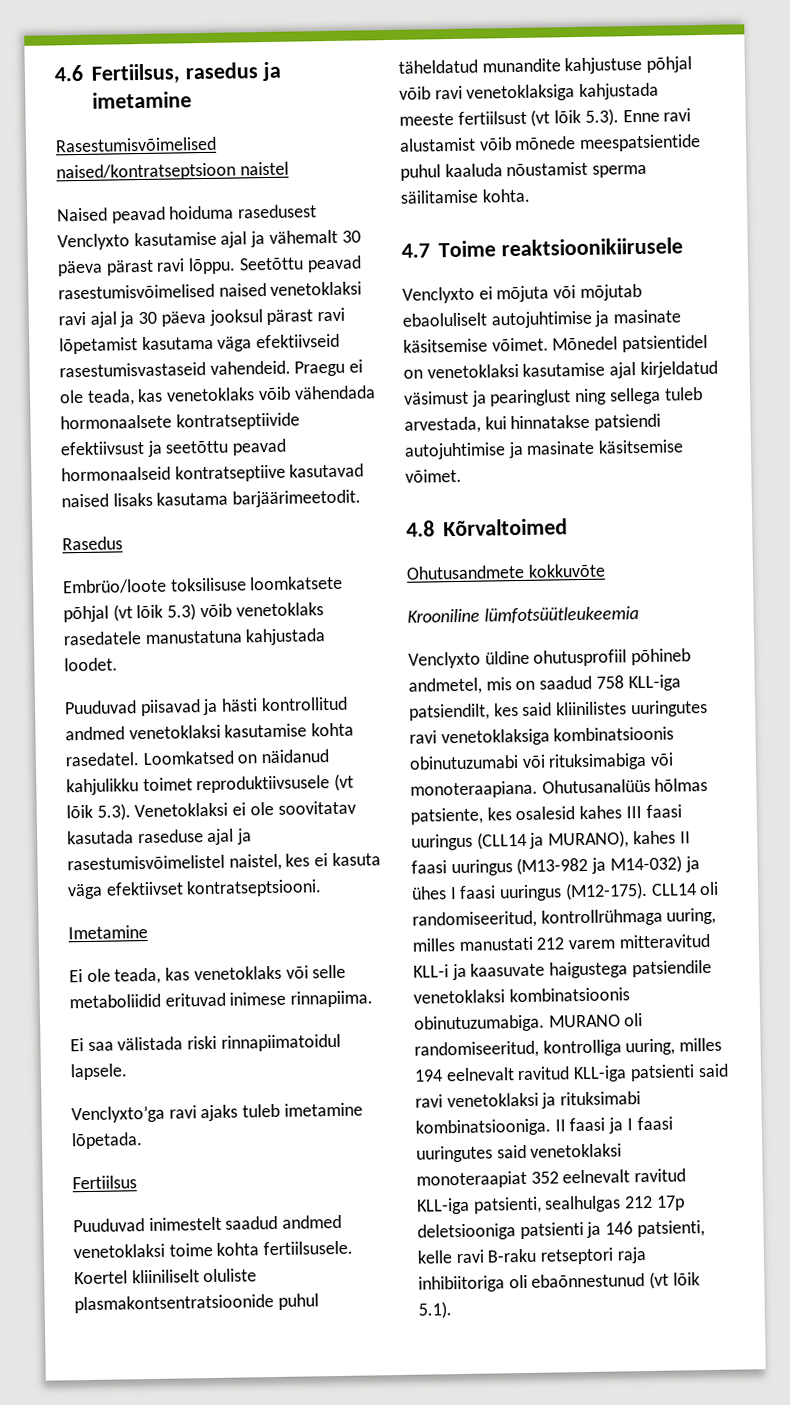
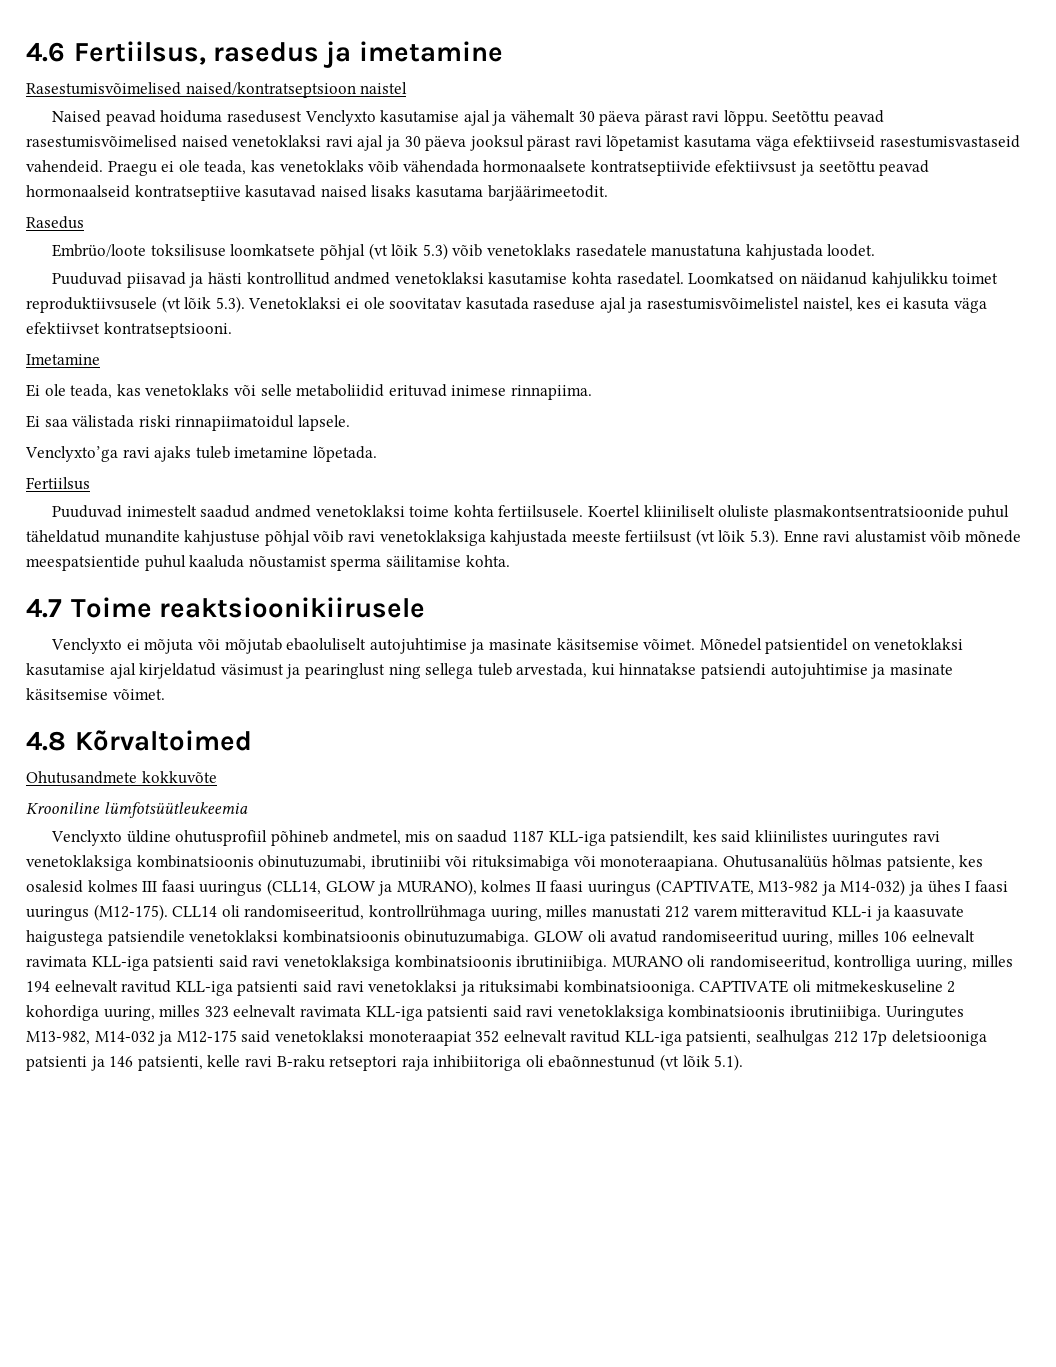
- Venclyxto üldine ohutusprofiil põhineb andmetel, mis on saadud 758 KLL-iga patsiendilt, kes said kliinilistes uuringutes ravi venetoklaksiga kombinatsioonis obinutuzumabi või rituksimabiga või monoteraapiana.
+ Venclyxto üldine ohutusprofiil põhineb andmetel, mis on saadud 1187 KLL-iga patsiendilt, kes said kliinilistes uuringutes ravi venetoklaksiga kombinatsioonis obinutuzumabi, ibrutiniibi või rituksimabiga või monoteraapiana.
- Ohutusanalüüs hõlmas patsiente, kes osalesid kahes III faasi uuringus (CLL14 ja MURANO), kahes II faasi uuringus (M13-982 ja M14-032) ja ühes I faasi uuringus (M12-175).
+ Ohutusanalüüs hõlmas patsiente, kes osalesid kolmes III faasi uuringus (CLL14, GLOW ja MURANO), kolmes II faasi uuringus (CAPTIVATE, M13-982 ja M14-032) ja ühes I faasi uuringus (M12-175).
+ GLOW oli avatud randomiseeritud uuring, milles 106 eelnevalt ravimata KLL-iga patsienti said ravi venetoklaksiga kombinatsioonis ibrutiniibiga.
- II faasi ja I faasi uuringutes said venetoklaksi monoteraapiat 352 eelnevalt ravitud KLL-iga patsienti, sealhulgas 212 17p deletsiooniga patsienti ja 146 patsienti, kelle ravi B-raku retseptori raja inhibiitoriga oli ebaõnnestunud (vt lõik 5.1).
+ CAPTIVATE oli mitmekeskuseline 2 kohordiga uuring, milles 323 eelnevalt ravimata KLL-iga patsienti said ravi venetoklaksiga kombinatsioonis ibrutiniibiga. Uuringutes M13-982, M14-032 ja M12-175 said venetoklaksi monoteraapiat 352 eelnevalt ravitud KLL-iga patsienti, sealhulgas 212 17p deletsiooniga patsienti ja 146 patsienti, kelle ravi B-raku retseptori raja inhibiitoriga oli ebaõnnestunud (vt lõik 5.1).

